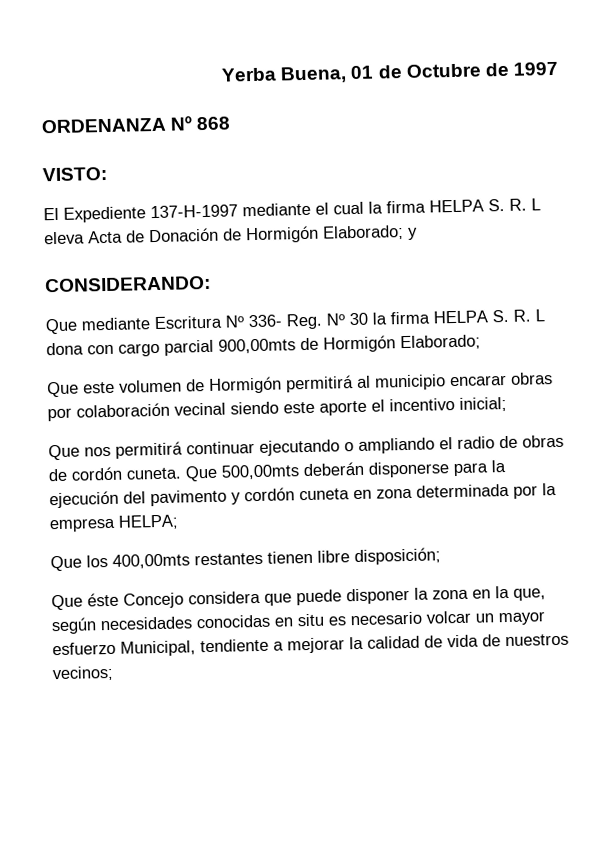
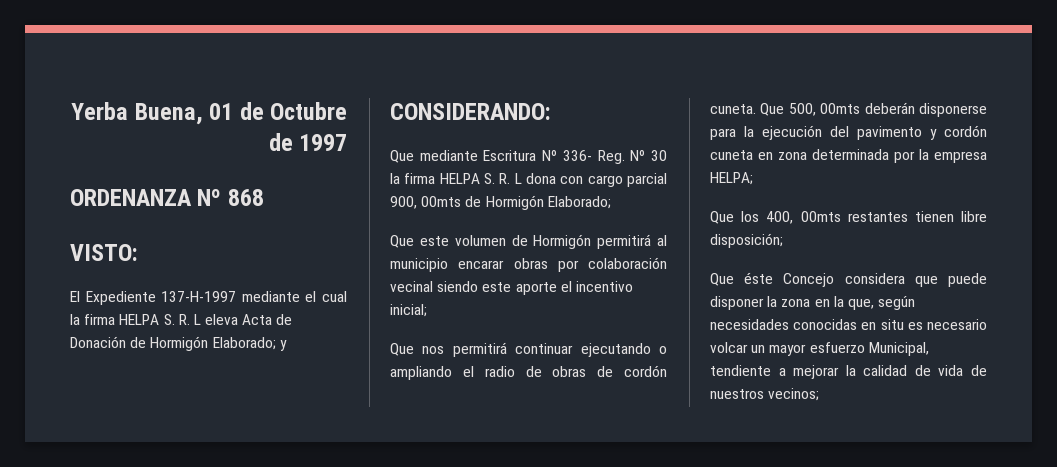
- Que mediante Escritura Nº 336- Reg. Nº 30 la firma HELPA S. R. L dona con cargo parcial 900,00mts de Hormigón Elaborado;
+ Que mediante Escritura Nº 336- Reg. Nº 30 la firma HELPA S. R. L dona con cargo parcial 900, 00mts de Hormigón Elaborado;
- Que 500,00mts deberán disponerse para la ejecución del pavimento y cordón cuneta en zona determinada por la empresa HELPA;
+ Que 500, 00mts deberán disponerse para la ejecución del pavimento y cordón cuneta en zona determinada por la empresa HELPA;
- Que los 400,00mts restantes tienen libre disposición;
+ Que los 400, 00mts restantes tienen libre disposición;

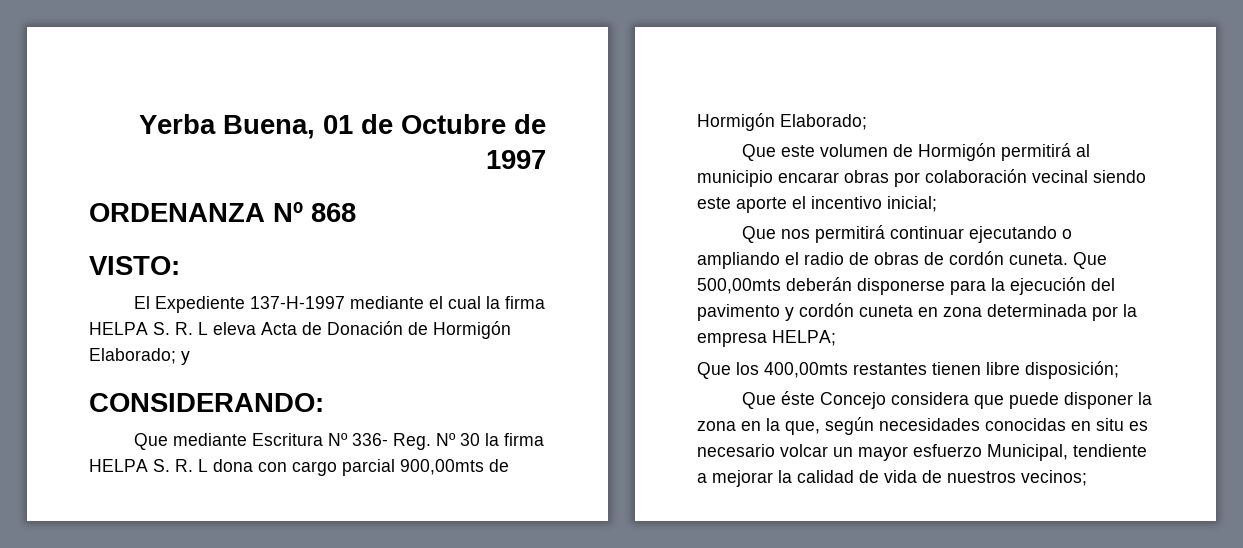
- Que mediante Escritura Nº 336- Reg. Nº 30 la firma HELPA S. R. L dona con cargo parcial 900, 00mts de Hormigón Elaborado;
+ Que mediante Escritura Nº 336- Reg. Nº 30 la firma HELPA S. R. L dona con cargo parcial 900,00mts de Hormigón Elaborado;
- Que 500, 00mts deberán disponerse para la ejecución del pavimento y cordón cuneta en zona determinada por la empresa HELPA;
+ Que 500,00mts deberán disponerse para la ejecución del pavimento y cordón cuneta en zona determinada por la empresa HELPA;
- Que los 400, 00mts restantes tienen libre disposición;
+ Que los 400,00mts restantes tienen libre disposición;

